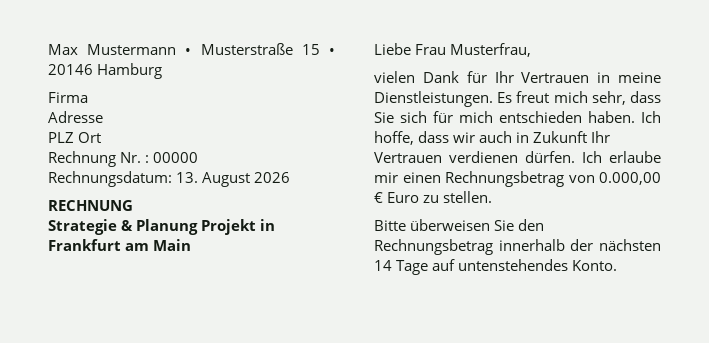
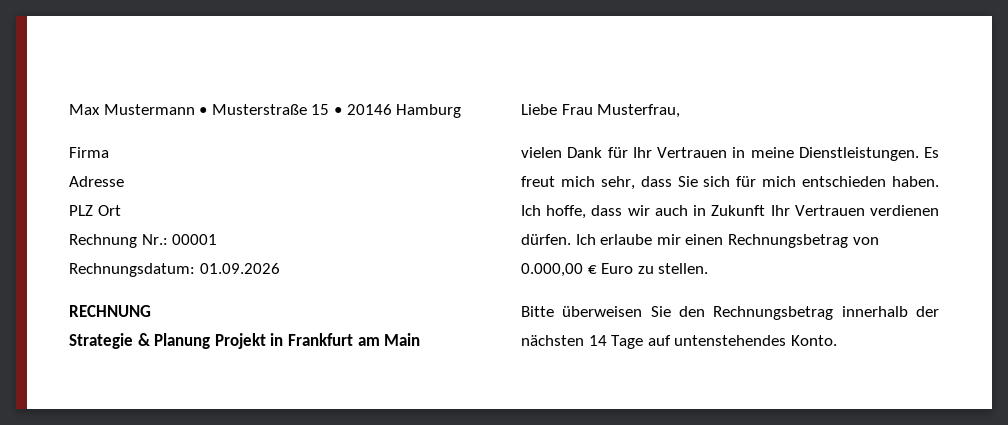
- Rechnung Nr. : 00000
- Rechnungsdatum: 13. August 2026
+ Rechnung Nr.: 00001
+ Rechnungsdatum: 01.09.2026

